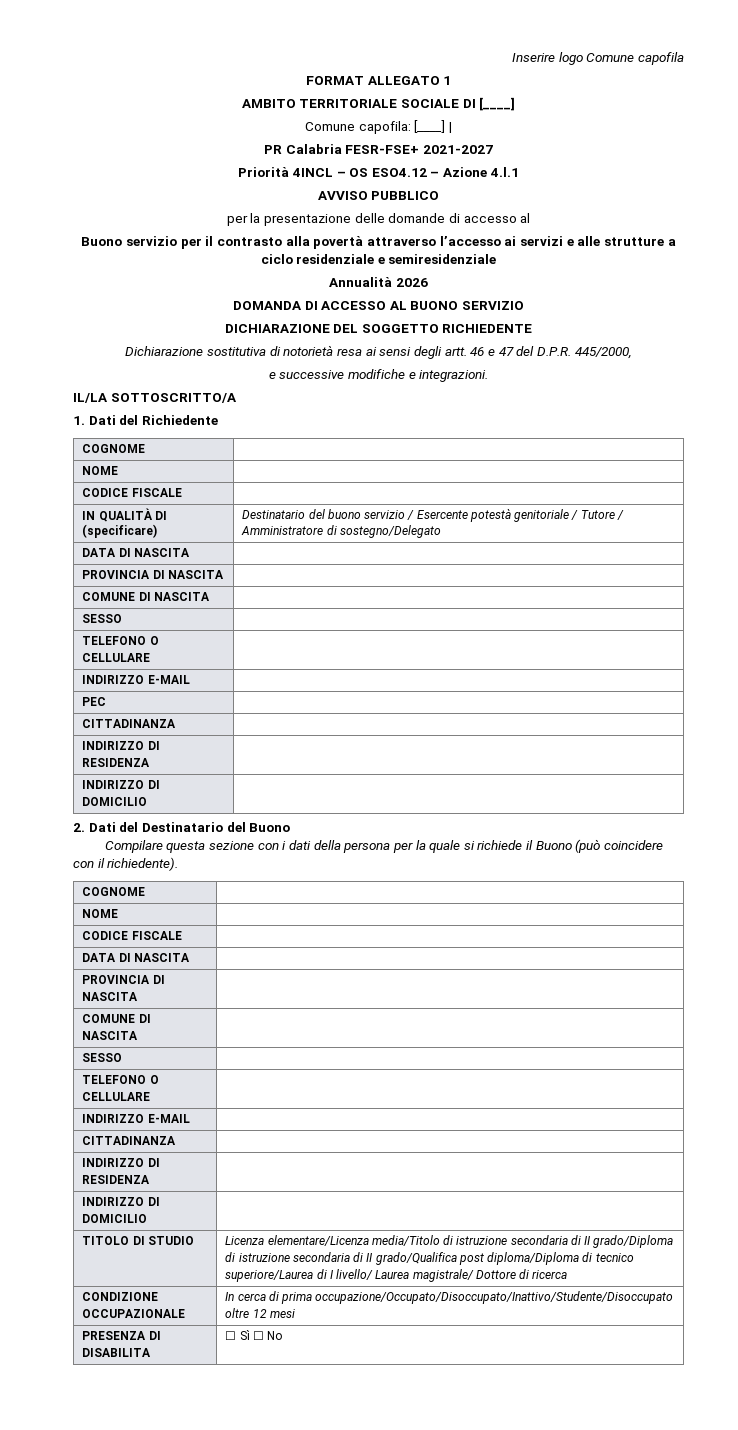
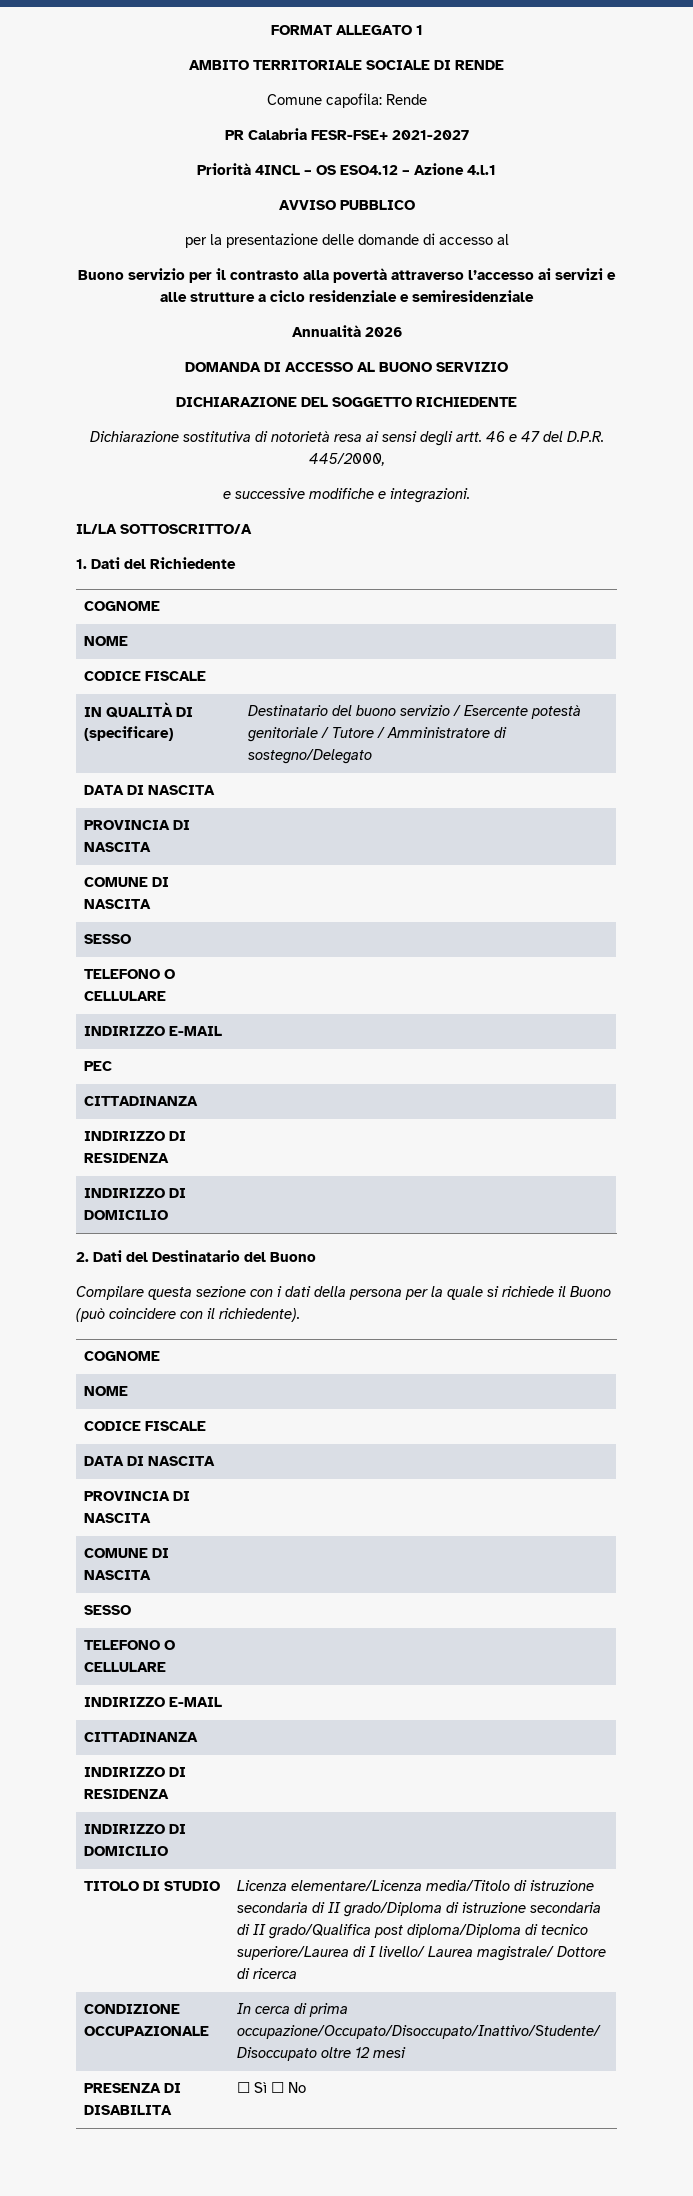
- Inserire logo Comune capofila
- AMBITO TERRITORIALE SOCIALE DI [____]
+ AMBITO TERRITORIALE SOCIALE DI RENDE
- Comune capofila: [____] |
+ Comune capofila: Rende

